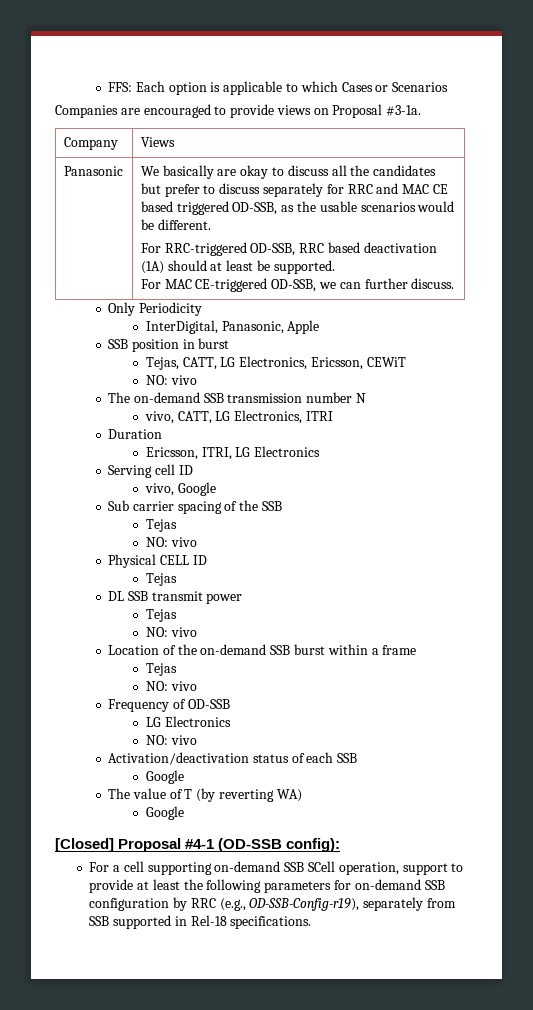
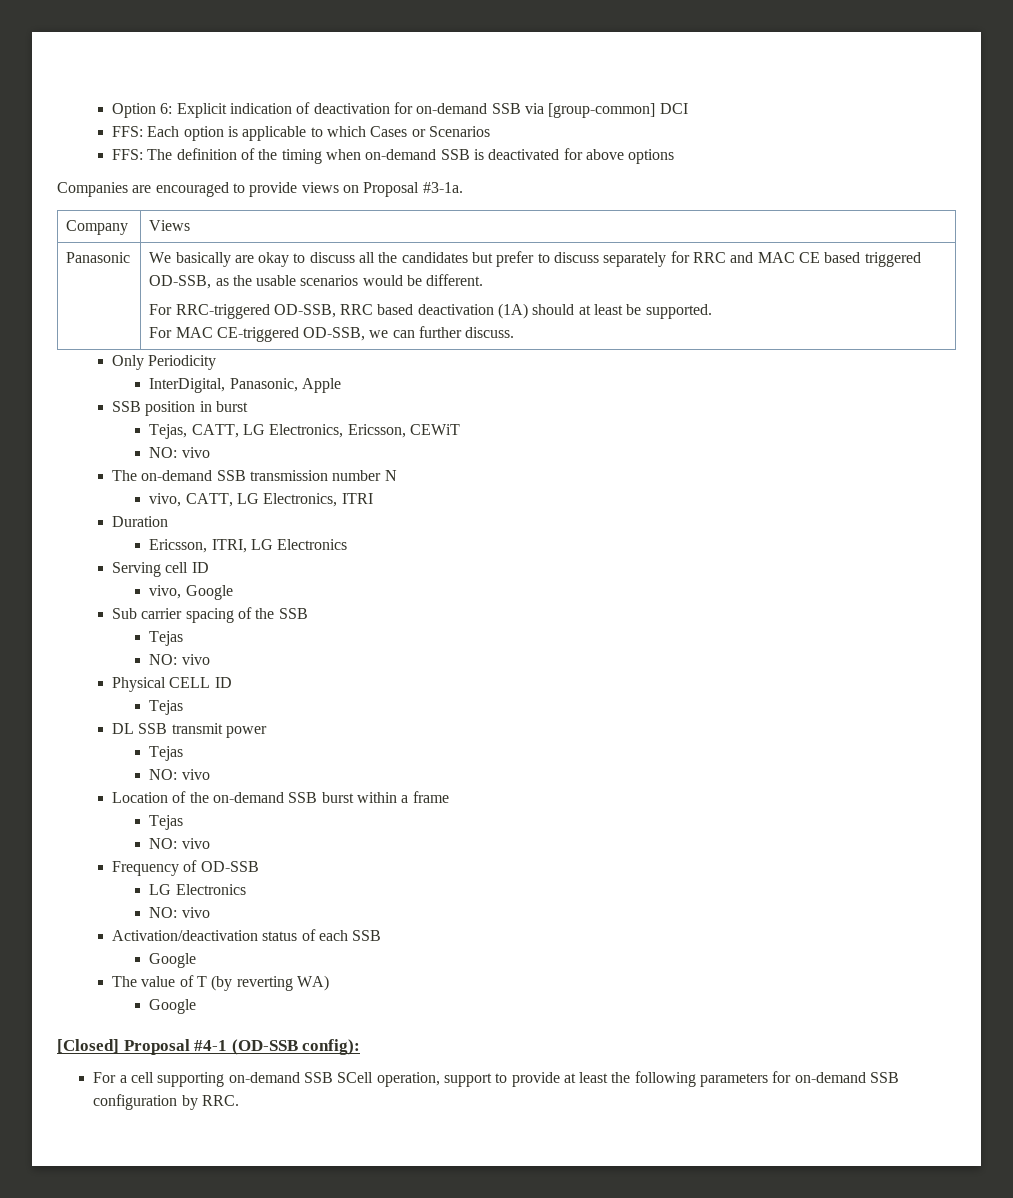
+ Option 6: Explicit indication of deactivation for on-demand SSB via [group-common] DCI
+ FFS: The definition of the timing when on-demand SSB is deactivated for above options
- For a cell supporting on-demand SSB SCell operation, support to provide at least the following parameters for on-demand SSB configuration by RRC (e.g., OD-SSB-Config-r19), separately from SSB supported in Rel-18 specifications.
+ For a cell supporting on-demand SSB SCell operation, support to provide at least the following parameters for on-demand SSB configuration by RRC.

